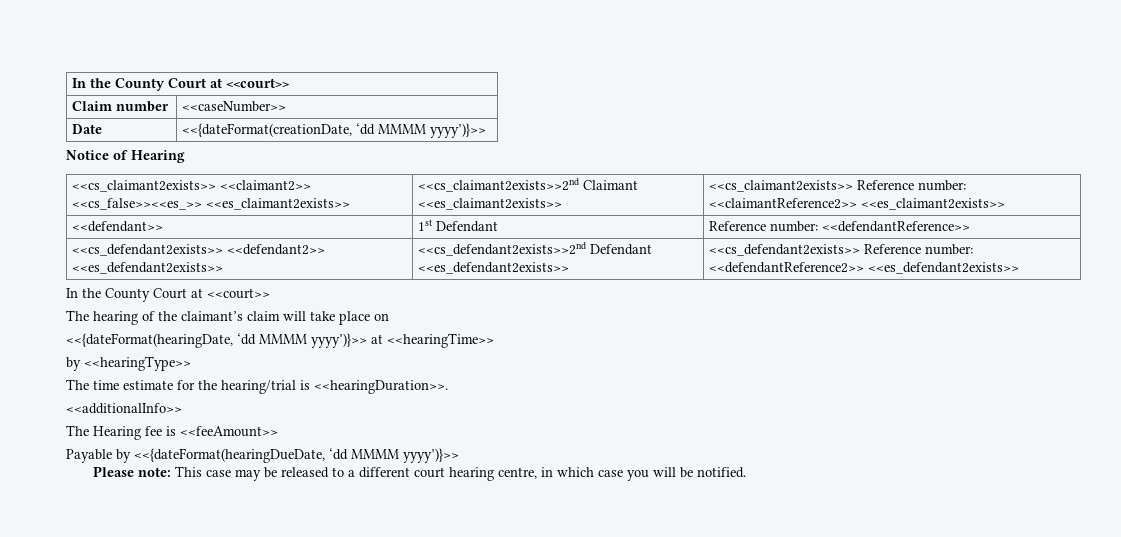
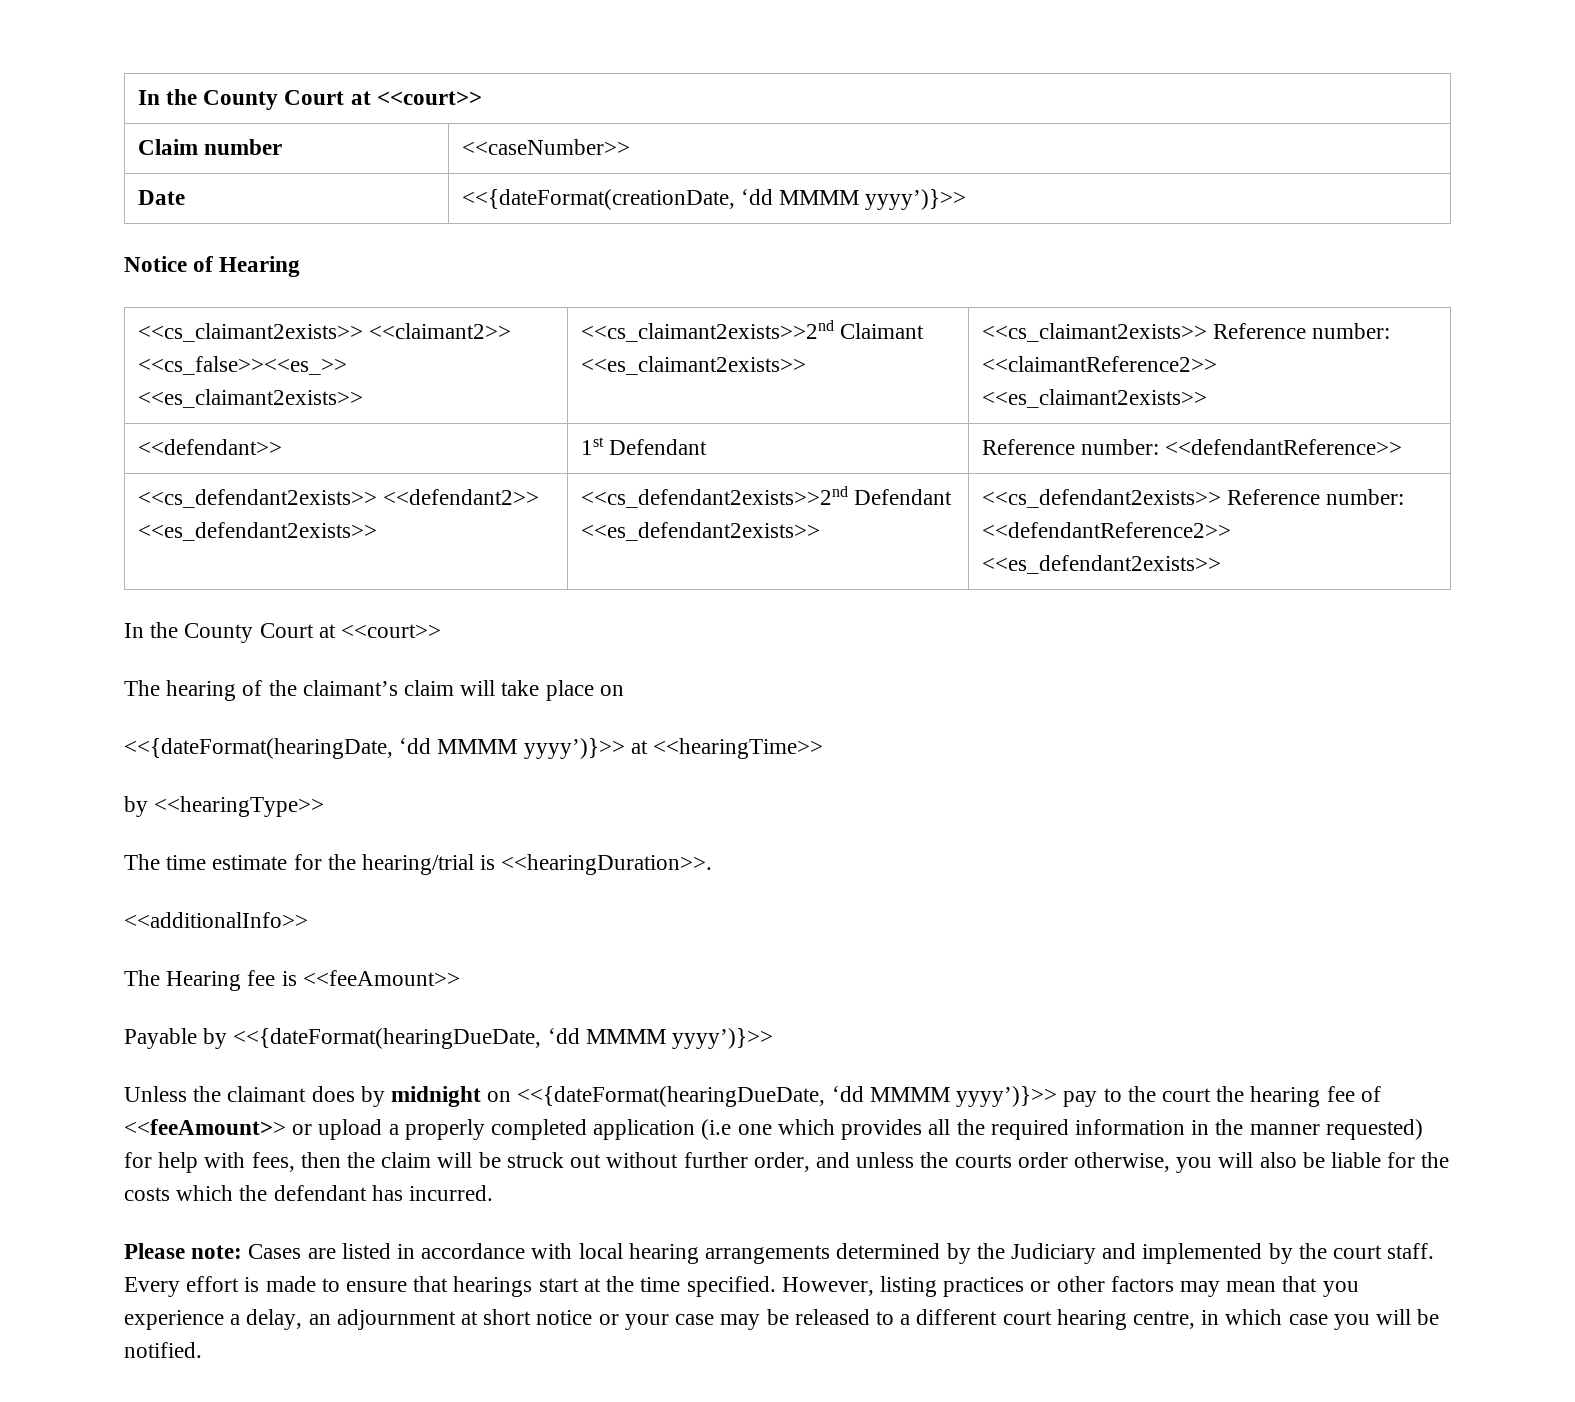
- Please note: This case may be released to a different court hearing centre, in which case you will be notified.
+ Unless the claimant does by midnight on <<{dateFormat(hearingDueDate, ‘dd MMMM yyyy’)}>> pay to the court the hearing fee of <<feeAmount>> or upload a properly completed application (i.e one which provides all the required information in the manner requested) for help with fees, then the claim will be struck out without further order, and unless the courts order otherwise, you will also be liable for the costs which the defendant has incurred.
+ Please note: Cases are listed in accordance with local hearing arrangements determined by the Judiciary and implemented by the court staff. Every effort is made to ensure that hearings start at the time specified. However, listing practices or other factors may mean that you experience a delay, an adjournment at short notice or your case may be released to a different court hearing centre, in which case you will be notified.

